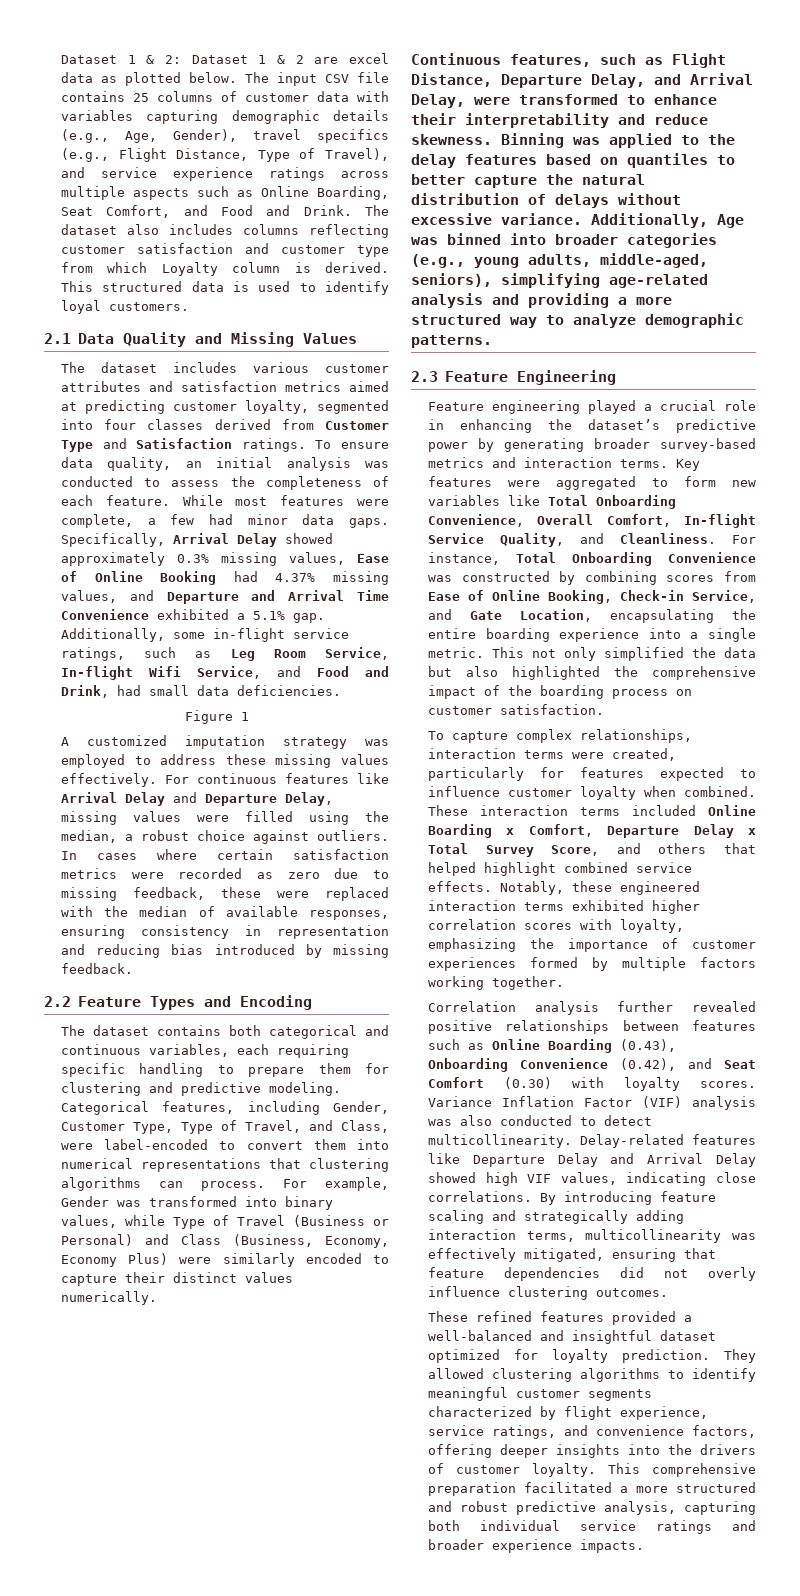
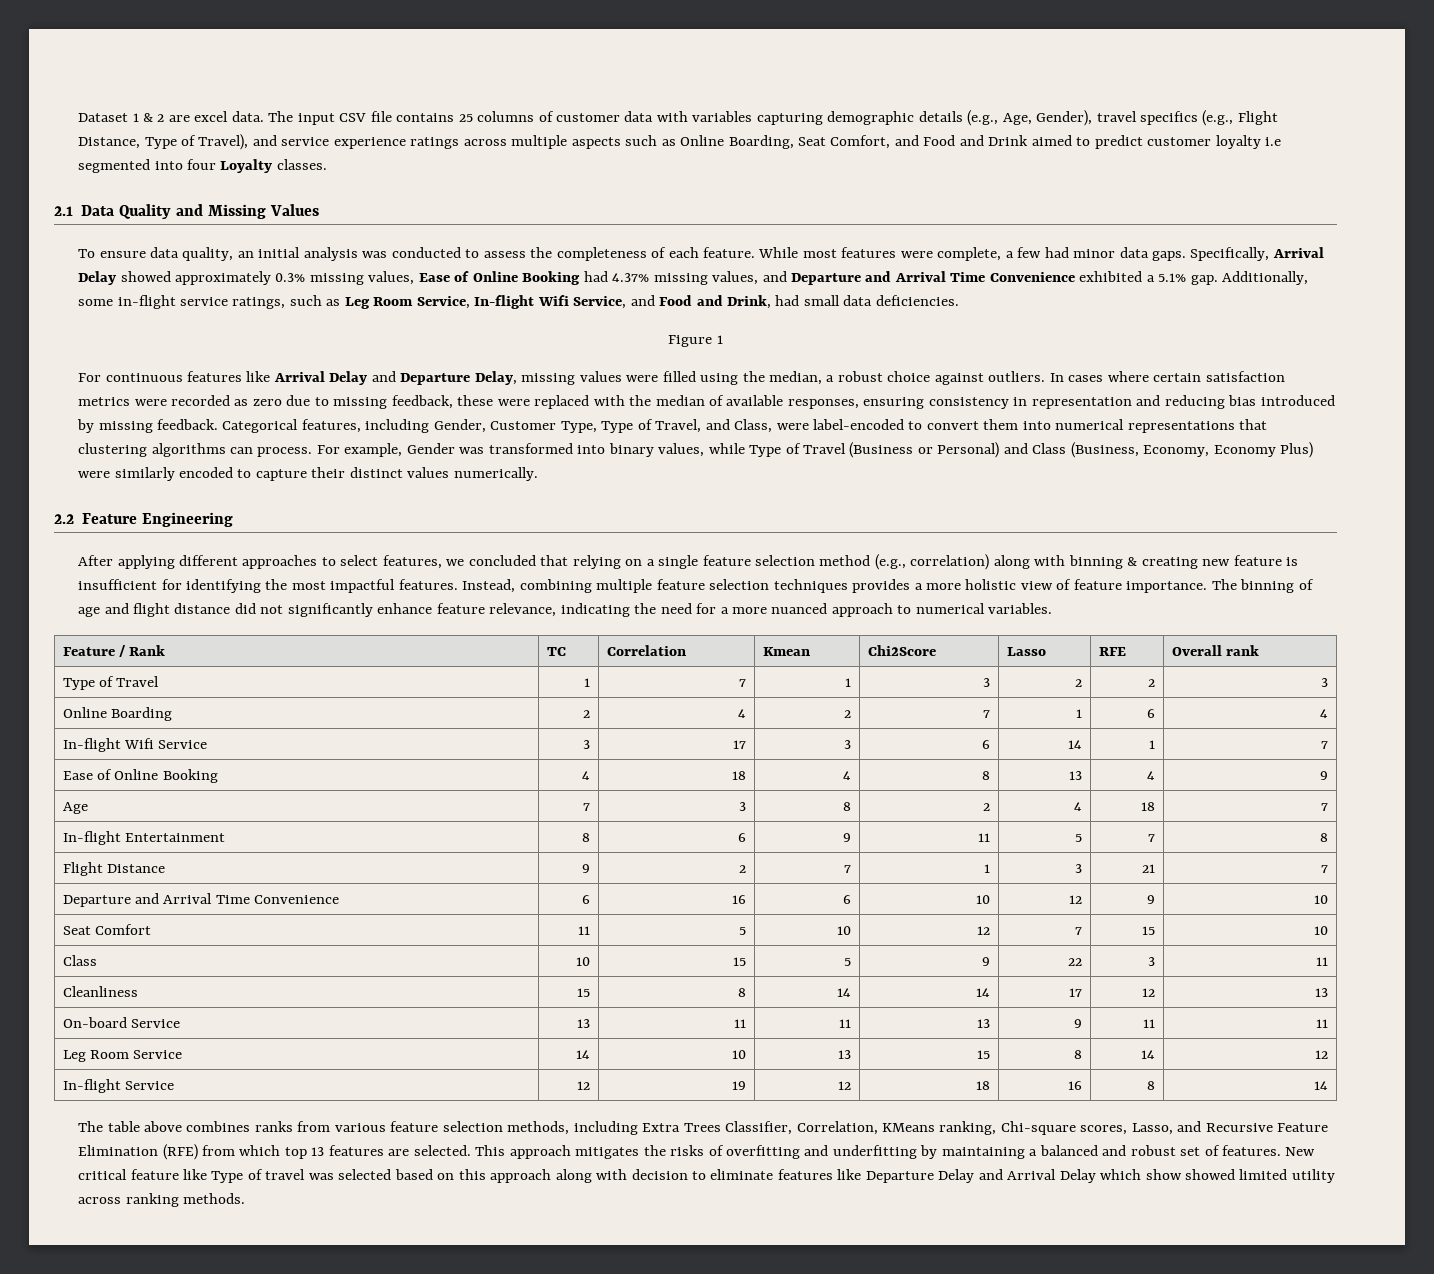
- Dataset 1 & 2: Dataset 1 & 2 are excel data as plotted below.
+ Dataset 1 & 2 are excel data.
- The input CSV file contains 25 columns of customer data with variables capturing demographic details (e.g., Age, Gender), travel specifics (e.g., Flight Distance, Type of Travel), and service experience ratings across multiple aspects such as Online Boarding, Seat Comfort, and Food and Drink. The dataset also includes columns reflecting customer satisfaction and customer type from which Loyalty column is derived. This structured data is used to identify loyal customers.
+ The input CSV file contains 25 columns of customer data with variables capturing demographic details (e.g., Age, Gender), travel specifics (e.g., Flight Distance, Type of Travel), and service experience ratings across multiple aspects such as Online Boarding, Seat Comfort, and Food and Drink aimed to predict customer loyalty i.e segmented into four Loyalty classes.
- The dataset includes various customer attributes and satisfaction metrics aimed at predicting customer loyalty, segmented into four classes derived from Customer Type and Satisfaction ratings.
- A customized imputation strategy was employed to address these missing values effectively.
- In cases where certain satisfaction metrics were recorded as zero due to missing feedback, these were replaced with the median of available responses, ensuring consistency in representation and reducing bias introduced by missing feedback.
- 2.2 Feature Types and Encoding
- The dataset contains both categorical and continuous variables, each requiring specific handling to prepare them for clustering and predictive modeling. Categorical features, including Gender, Customer Type, Type of Travel, and Class, were label-encoded to convert them into numerical representations that clustering algorithms can process.
+ In cases where certain satisfaction metrics were recorded as zero due to missing feedback, these were replaced with the median of available responses, ensuring consistency in representation and reducing bias introduced by missing feedback. Categorical features, including Gender, Customer Type, Type of Travel, and Class, were label-encoded to convert them into numerical representations that clustering algorithms can process.
- Continuous features, such as Flight Distance, Departure Delay, and Arrival Delay, were transformed to enhance their interpretability and reduce skewness. Binning was applied to the delay features based on quantiles to better capture the natural distribution of delays without excessive variance. Additionally, Age was binned into broader categories (e.g., young adults, middle-aged, seniors), simplifying age-related analysis and providing a more structured way to analyze demographic patterns.
- 2.3 Feature Engineering
- Feature engineering played a crucial role in enhancing the dataset’s predictive power by generating broader survey-based metrics and interaction terms. Key features were aggregated to form new variables like Total Onboarding Convenience, Overall Comfort, In-flight Service Quality, and Cleanliness. For instance, Total Onboarding Convenience was constructed by combining scores from Ease of Online Booking, Check-in Service, and Gate Location, encapsulating the entire boarding experience into a single metric. This not only simplified the data but also highlighted the comprehensive impact of the boarding process on customer satisfaction.
- To capture complex relationships, interaction terms were created, particularly for features expected to influence customer loyalty when combined. These interaction terms included Online Boarding x Comfort, Departure Delay x Total Survey Score, and others that helped highlight combined service effects. Notably, these engineered interaction terms exhibited higher correlation scores with loyalty, emphasizing the importance of customer experiences formed by multiple factors working together.
- Correlation analysis further revealed positive relationships between features such as Online Boarding (0.43), Onboarding Convenience (0.42), and Seat Comfort (0.30) with loyalty scores. Variance Inflation Factor (VIF) analysis was also conducted to detect multicollinearity. Delay-related features like Departure Delay and Arrival Delay showed high VIF values, indicating close correlations. By introducing feature scaling and strategically adding interaction terms, multicollinearity was effectively mitigated, ensuring that feature dependencies did not overly influence clustering outcomes.
- These refined features provided a well-balanced and insightful dataset optimized for loyalty prediction. They allowed clustering algorithms to identify meaningful customer segments characterized by flight experience, service ratings, and convenience factors, offering deeper insights into the drivers of customer loyalty. This comprehensive preparation facilitated a more structured and robust predictive analysis, capturing both individual service ratings and broader experience impacts.
+ 2.2 Feature Engineering
+ After applying different approaches to select features, we concluded that relying on a single feature selection method (e.g., correlation) along with binning & creating new feature is insufficient for identifying the most impactful features. Instead, combining multiple feature selection techniques provides a more holistic view of feature importance. The binning of age and flight distance did not significantly enhance feature relevance, indicating the need for a more nuanced approach to numerical variables.
+ Feature / Rank | TC | Correlation | Kmean | Chi2Score | Lasso | RFE | Overall rank
+ Type of Travel | 1 | 7 | 1 | 3 | 2 | 2 | 3
+ Online Boarding | 2 | 4 | 2 | 7 | 1 | 6 | 4
+ In-flight Wifi Service | 3 | 17 | 3 | 6 | 14 | 1 | 7
+ Ease of Online Booking | 4 | 18 | 4 | 8 | 13 | 4 | 9
+ Age | 7 | 3 | 8 | 2 | 4 | 18 | 7
+ In-flight Entertainment | 8 | 6 | 9 | 11 | 5 | 7 | 8
+ Flight Distance | 9 | 2 | 7 | 1 | 3 | 21 | 7
+ Departure and Arrival Time Convenience | 6 | 16 | 6 | 10 | 12 | 9 | 10
+ Seat Comfort | 11 | 5 | 10 | 12 | 7 | 15 | 10
+ Class | 10 | 15 | 5 | 9 | 22 | 3 | 11
+ Cleanliness | 15 | 8 | 14 | 14 | 17 | 12 | 13
+ On-board Service | 13 | 11 | 11 | 13 | 9 | 11 | 11
+ Leg Room Service | 14 | 10 | 13 | 15 | 8 | 14 | 12
+ In-flight Service | 12 | 19 | 12 | 18 | 16 | 8 | 14
+ The table above combines ranks from various feature selection methods, including Extra Trees Classifier, Correlation, KMeans ranking, Chi-square scores, Lasso, and Recursive Feature Elimination (RFE) from which top 13 features are selected. This approach mitigates the risks of overfitting and underfitting by maintaining a balanced and robust set of features. New critical feature like Type of travel was selected based on this approach along with decision to eliminate features like Departure Delay and Arrival Delay which show showed limited utility across ranking methods.

